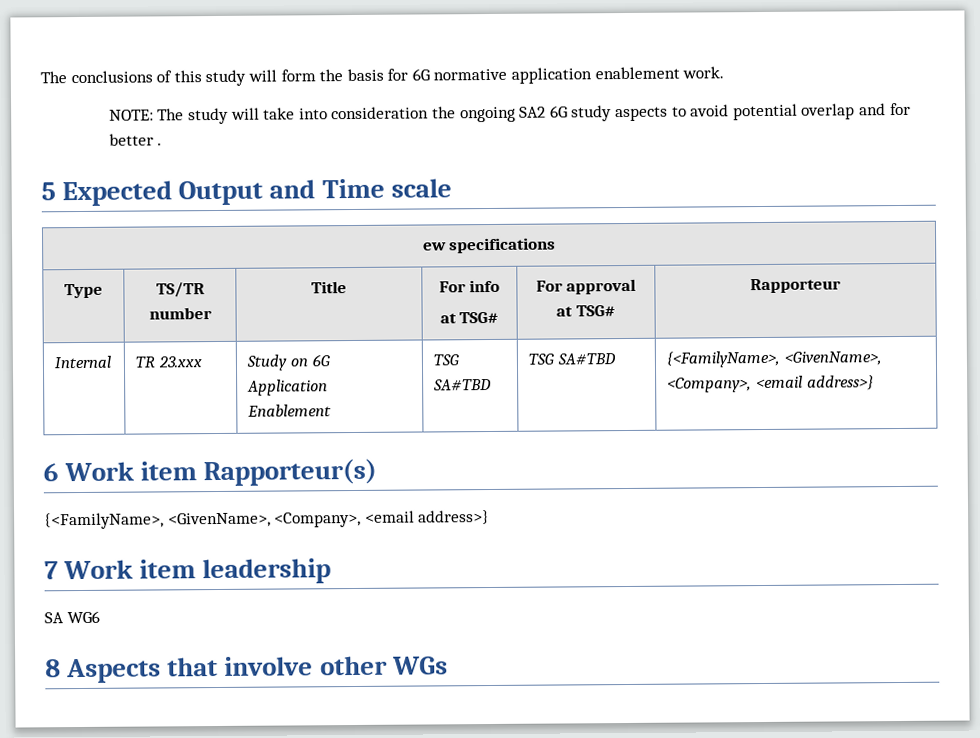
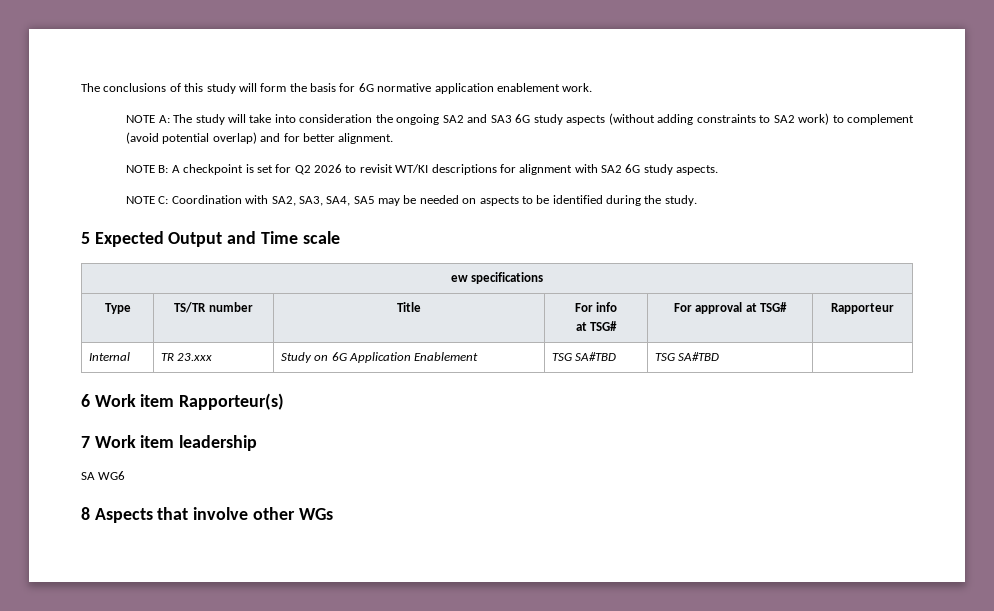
- NOTE: The study will take into consideration the ongoing SA2 6G study aspects to avoid potential overlap and for better .
+ NOTE A: The study will take into consideration the ongoing SA2 and SA3 6G study aspects (without adding constraints to SA2 work) to complement (avoid potential overlap) and for better alignment.
+ NOTE B: A checkpoint is set for Q2 2026 to revisit WT/KI descriptions for alignment with SA2 6G study aspects.
+ NOTE C: Coordination with SA2, SA3, SA4, SA5 may be needed on aspects to be identified during the study.
- Internal | TR 23.xxx | Study on 6G Application Enablement | TSG SA#TBD | TSG SA#TBD | {<FamilyName>, <GivenName>, <Company>, <email address>}
+ Internal | TR 23.xxx | Study on 6G Application Enablement | TSG SA#TBD | TSG SA#TBD |
  6 Work item Rapporteur(s)
- {<FamilyName>, <GivenName>, <Company>, <email address>}

